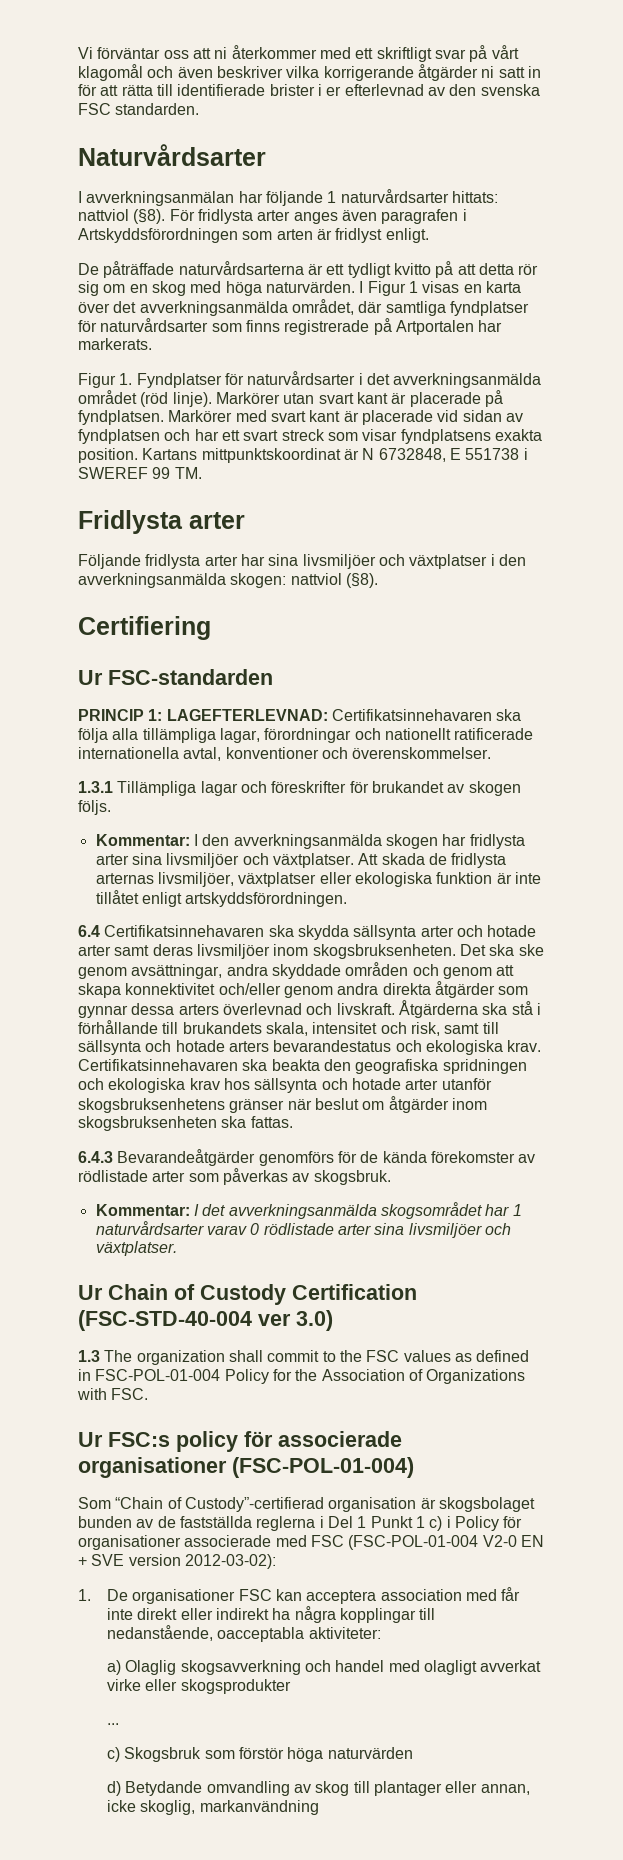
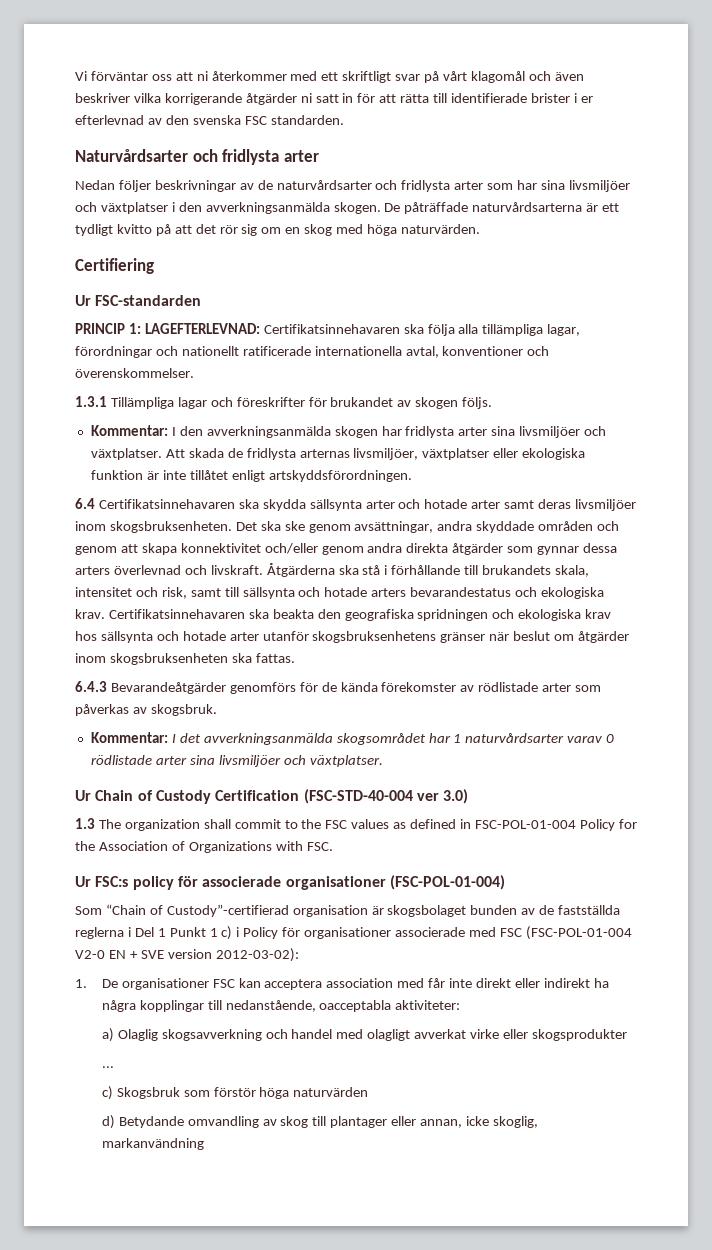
- Naturvårdsarter
- I avverkningsanmälan har följande 1 naturvårdsarter hittats: nattviol (§8). För fridlysta arter anges även paragrafen i Artskyddsförordningen som arten är fridlyst enligt.
- De påträffade naturvårdsarterna är ett tydligt kvitto på att detta rör sig om en skog med höga naturvärden. I Figur 1 visas en karta över det avverkningsanmälda området, där samtliga fyndplatser för naturvårdsarter som finns registrerade på Artportalen har markerats.
- Figur 1. Fyndplatser för naturvårdsarter i det avverkningsanmälda området (röd linje). Markörer utan svart kant är placerade på fyndplatsen. Markörer med svart kant är placerade vid sidan av fyndplatsen och har ett svart streck som visar fyndplatsens exakta position. Kartans mittpunktskoordinat är N 6732848, E 551738 i SWEREF 99 TM.
- Fridlysta arter
- Följande fridlysta arter har sina livsmiljöer och växtplatser i den avverkningsanmälda skogen: nattviol (§8).
+ Naturvårdsarter och fridlysta arter
+ Nedan följer beskrivningar av de naturvårdsarter och fridlysta arter som har sina livsmiljöer och växtplatser i den avverkningsanmälda skogen. De påträffade naturvårdsarterna är ett tydligt kvitto på att det rör sig om en skog med höga naturvärden.

